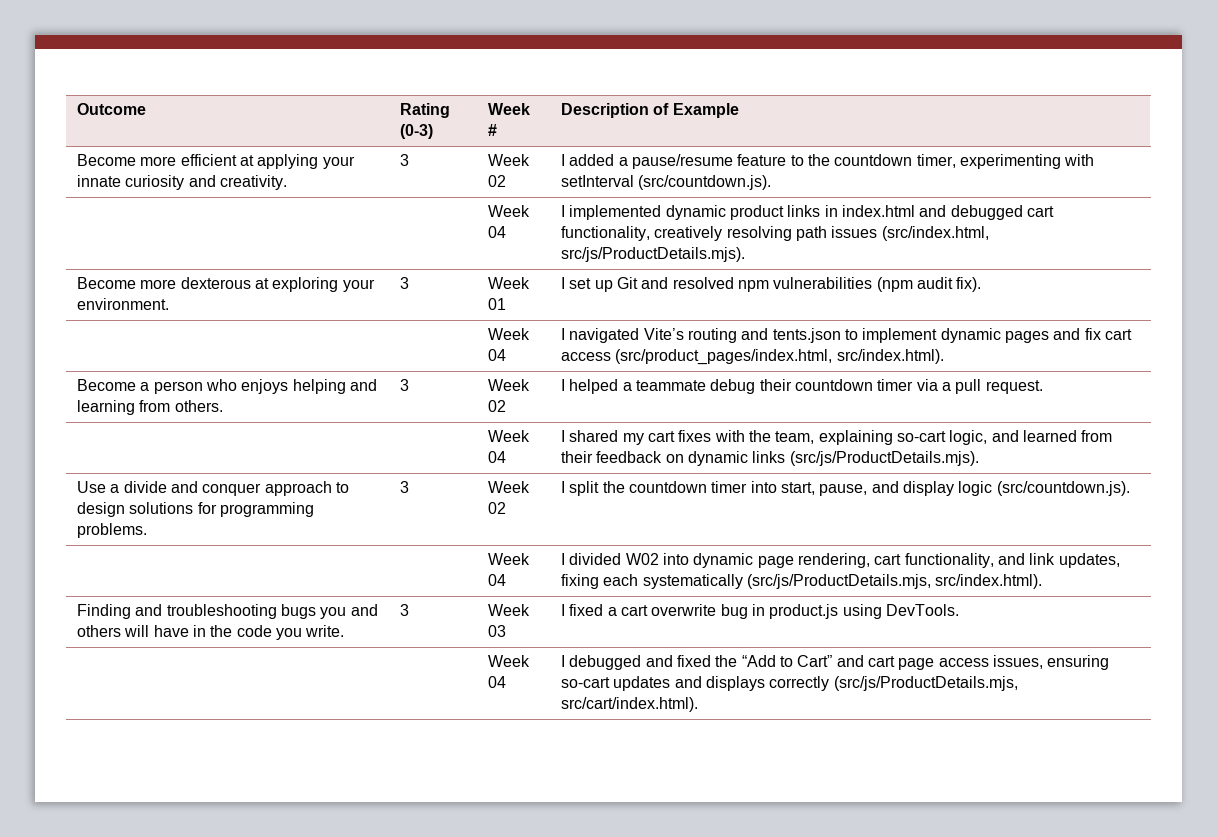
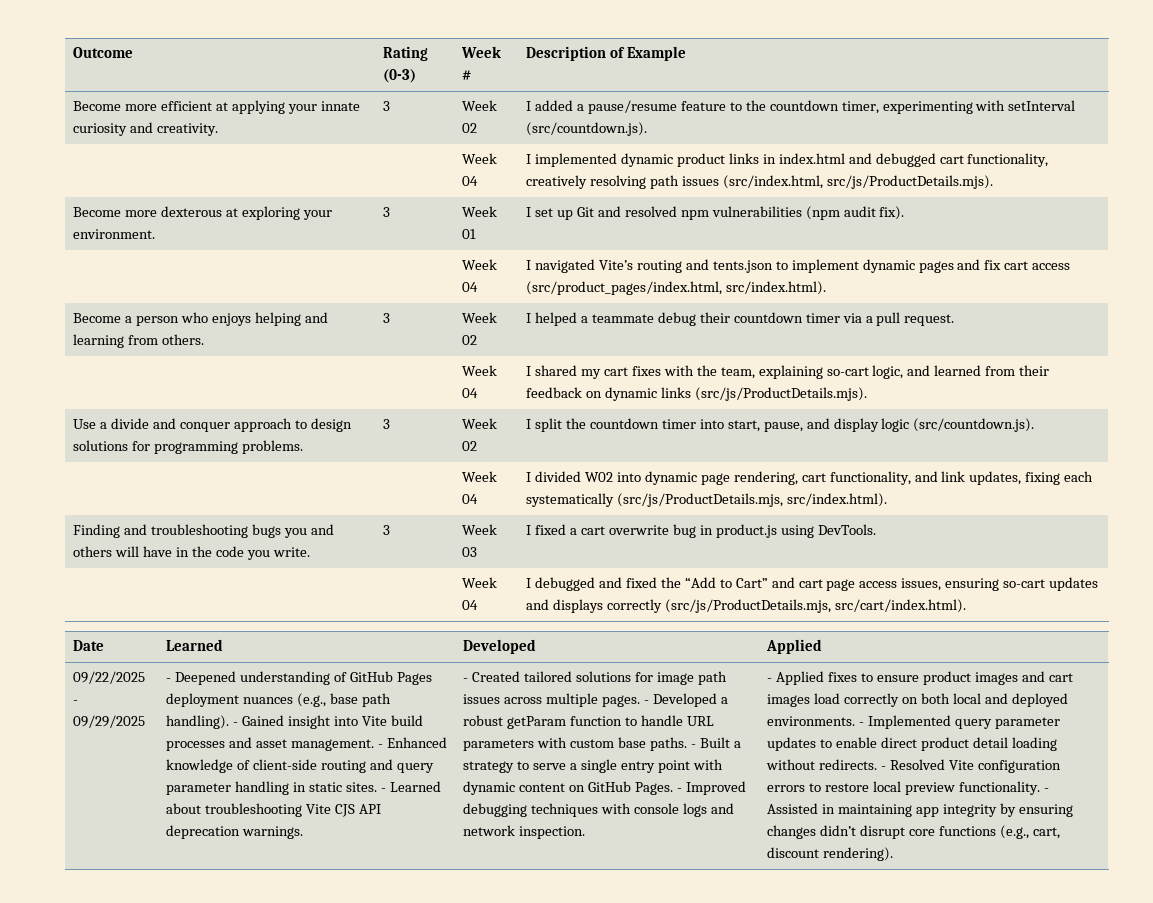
+ Date | Learned | Developed | Applied
+ 09/22/2025 - 09/29/2025 | - Deepened understanding of GitHub Pages deployment nuances (e.g., base path handling). - Gained insight into Vite build processes and asset management. - Enhanced knowledge of client-side routing and query parameter handling in static sites. - Learned about troubleshooting Vite CJS API deprecation warnings. | - Created tailored solutions for image path issues across multiple pages. - Developed a robust getParam function to handle URL parameters with custom base paths. - Built a strategy to serve a single entry point with dynamic content on GitHub Pages. - Improved debugging techniques with console logs and network inspection. | - Applied fixes to ensure product images and cart images load correctly on both local and deployed environments. - Implemented query parameter updates to enable direct product detail loading without redirects. - Resolved Vite configuration errors to restore local preview functionality. - Assisted in maintaining app integrity by ensuring changes didn’t disrupt core functions (e.g., cart, discount rendering).

